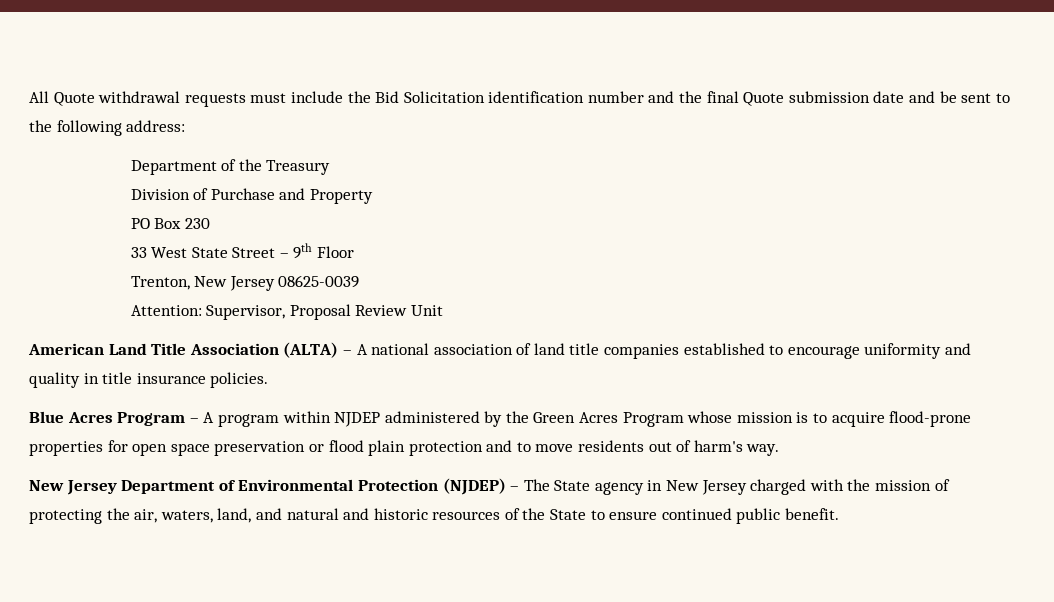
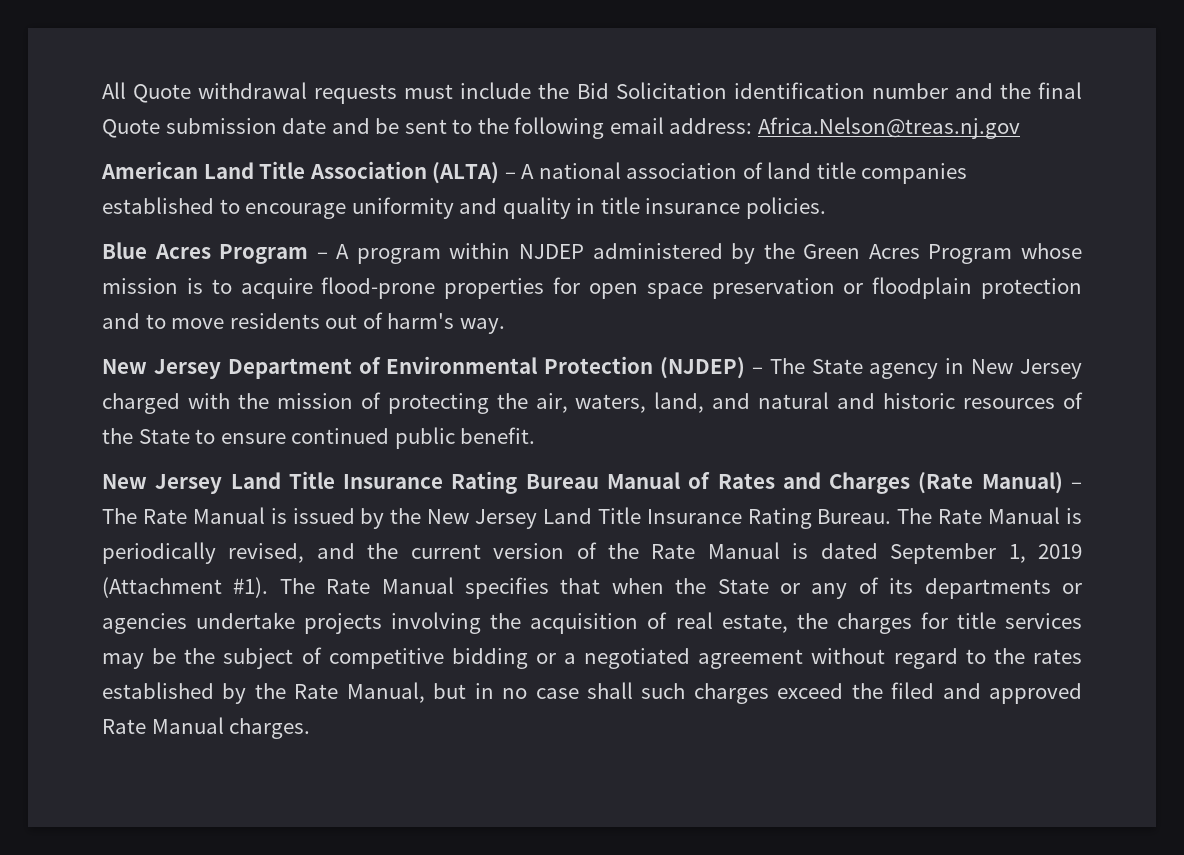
- All Quote withdrawal requests must include the Bid Solicitation identification number and the final Quote submission date and be sent to the following address:
- Department of the Treasury
- Division of Purchase and Property
- PO Box 230
- 33 West State Street – 9th Floor
- Trenton, New Jersey 08625-0039
- Attention: Supervisor, Proposal Review Unit
+ All Quote withdrawal requests must include the Bid Solicitation identification number and the final Quote submission date and be sent to the following email address: Africa.Nelson@treas.nj.gov
- Blue Acres Program – A program within NJDEP administered by the Green Acres Program whose mission is to acquire flood-prone properties for open space preservation or flood plain protection and to move residents out of harm's way.
+ Blue Acres Program – A program within NJDEP administered by the Green Acres Program whose mission is to acquire flood-prone properties for open space preservation or floodplain protection and to move residents out of harm's way.
+ New Jersey Land Title Insurance Rating Bureau Manual of Rates and Charges (Rate Manual) – The Rate Manual is issued by the New Jersey Land Title Insurance Rating Bureau. The Rate Manual is periodically revised, and the current version of the Rate Manual is dated September 1, 2019 (Attachment #1). The Rate Manual specifies that when the State or any of its departments or agencies undertake projects involving the acquisition of real estate, the charges for title services may be the subject of competitive bidding or a negotiated agreement without regard to the rates established by the Rate Manual, but in no case shall such charges exceed the filed and approved Rate Manual charges.

